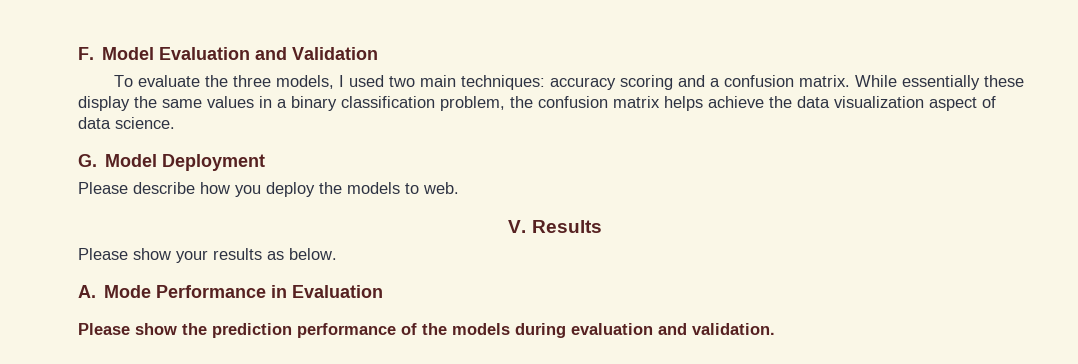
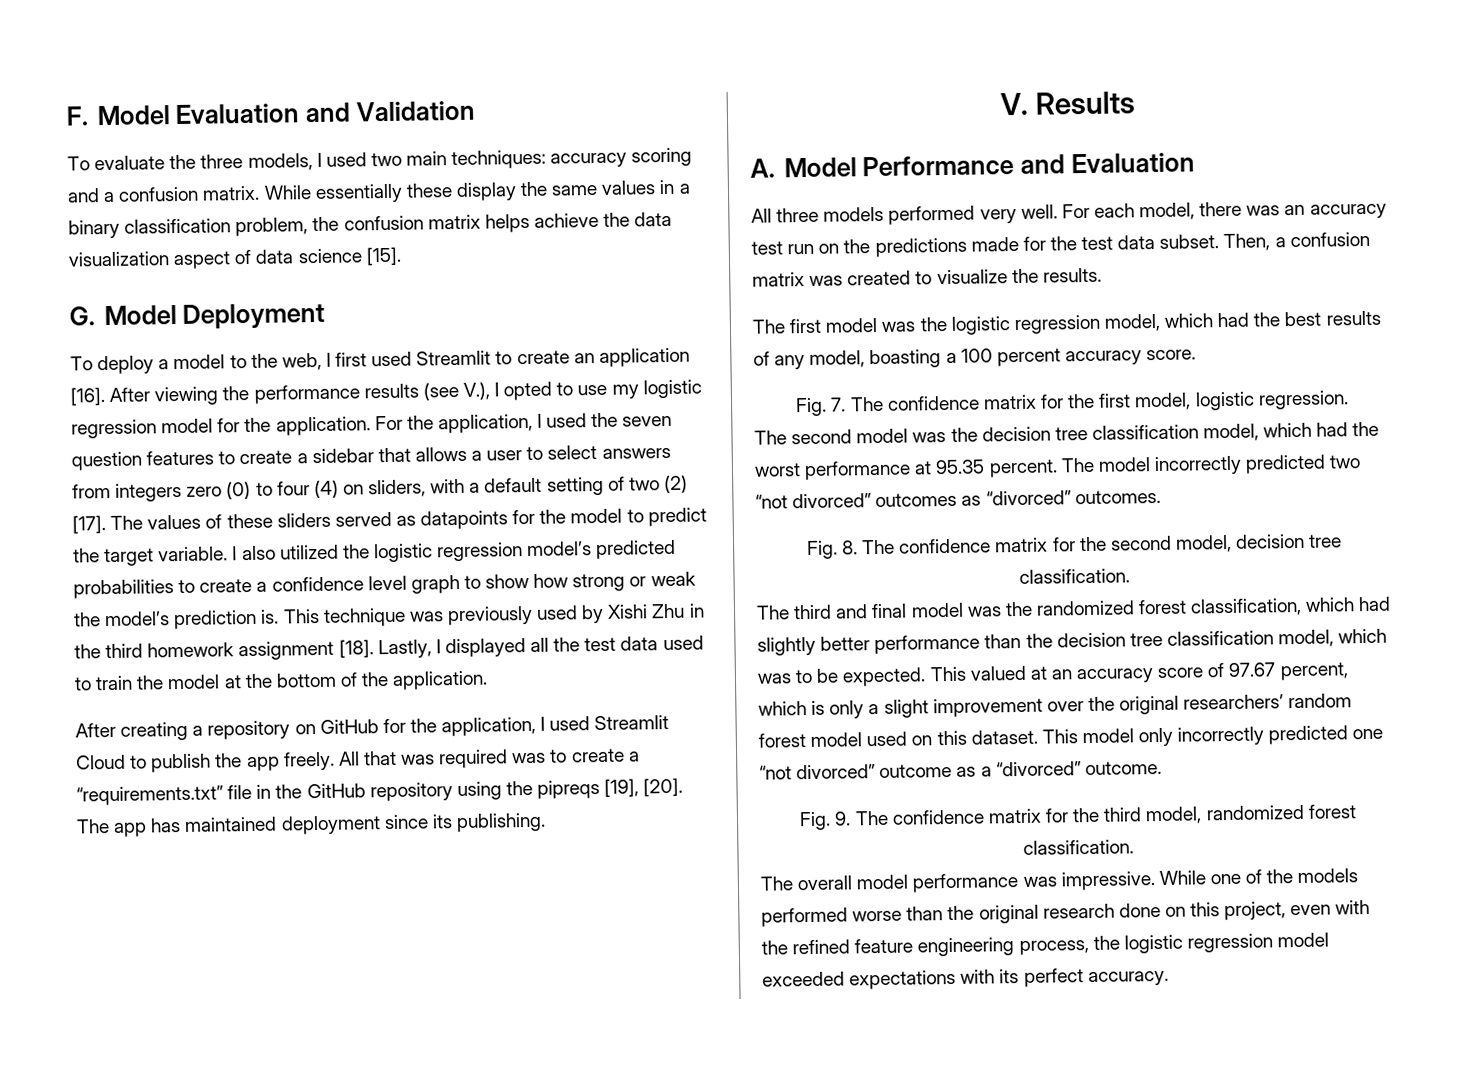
- While essentially these display the same values in a binary classification problem, the confusion matrix helps achieve the data visualization aspect of data science.
+ While essentially these display the same values in a binary classification problem, the confusion matrix helps achieve the data visualization aspect of data science [15].
- Please describe how you deploy the models to web.
+ To deploy a model to the web, I first used Streamlit to create an application [16]. After viewing the performance results (see V.), I opted to use my logistic regression model for the application. For the application, I used the seven question features to create a sidebar that allows a user to select answers from integers zero (0) to four (4) on sliders, with a default setting of two (2) [17]. The values of these sliders served as datapoints for the model to predict the target variable. I also utilized the logistic regression model’s predicted probabilities to create a confidence level graph to show how strong or weak the model’s prediction is. This technique was previously used by Xishi Zhu in the third homework assignment [18]. Lastly, I displayed all the test data used to train the model at the bottom of the application.
+ After creating a repository on GitHub for the application, I used Streamlit Cloud to publish the app freely. All that was required was to create a “requirements.txt” file in the GitHub repository using the pipreqs [19], [20]. The app has maintained deployment since its publishing.
  V. Results
- Please show your results as below.
- A. Mode Performance in Evaluation
- Please show the prediction performance of the models during evaluation and validation.
+ A. Model Performance and Evaluation
+ All three models performed very well. For each model, there was an accuracy test run on the predictions made for the test data subset. Then, a confusion matrix was created to visualize the results.
+ The first model was the logistic regression model, which had the best results of any model, boasting a 100 percent accuracy score.
+ Fig. 7. The confidence matrix for the first model, logistic regression.
+ The second model was the decision tree classification model, which had the worst performance at 95.35 percent. The model incorrectly predicted two “not divorced” outcomes as “divorced” outcomes.
+ Fig. 8. The confidence matrix for the second model, decision tree classification.
+ The third and final model was the randomized forest classification, which had slightly better performance than the decision tree classification model, which was to be expected. This valued at an accuracy score of 97.67 percent, which is only a slight improvement over the original researchers’ random forest model used on this dataset. This model only incorrectly predicted one “not divorced” outcome as a “divorced” outcome.
+ Fig. 9. The confidence matrix for the third model, randomized forest classification.
+ The overall model performance was impressive. While one of the models performed worse than the original research done on this project, even with the refined feature engineering process, the logistic regression model exceeded expectations with its perfect accuracy.

